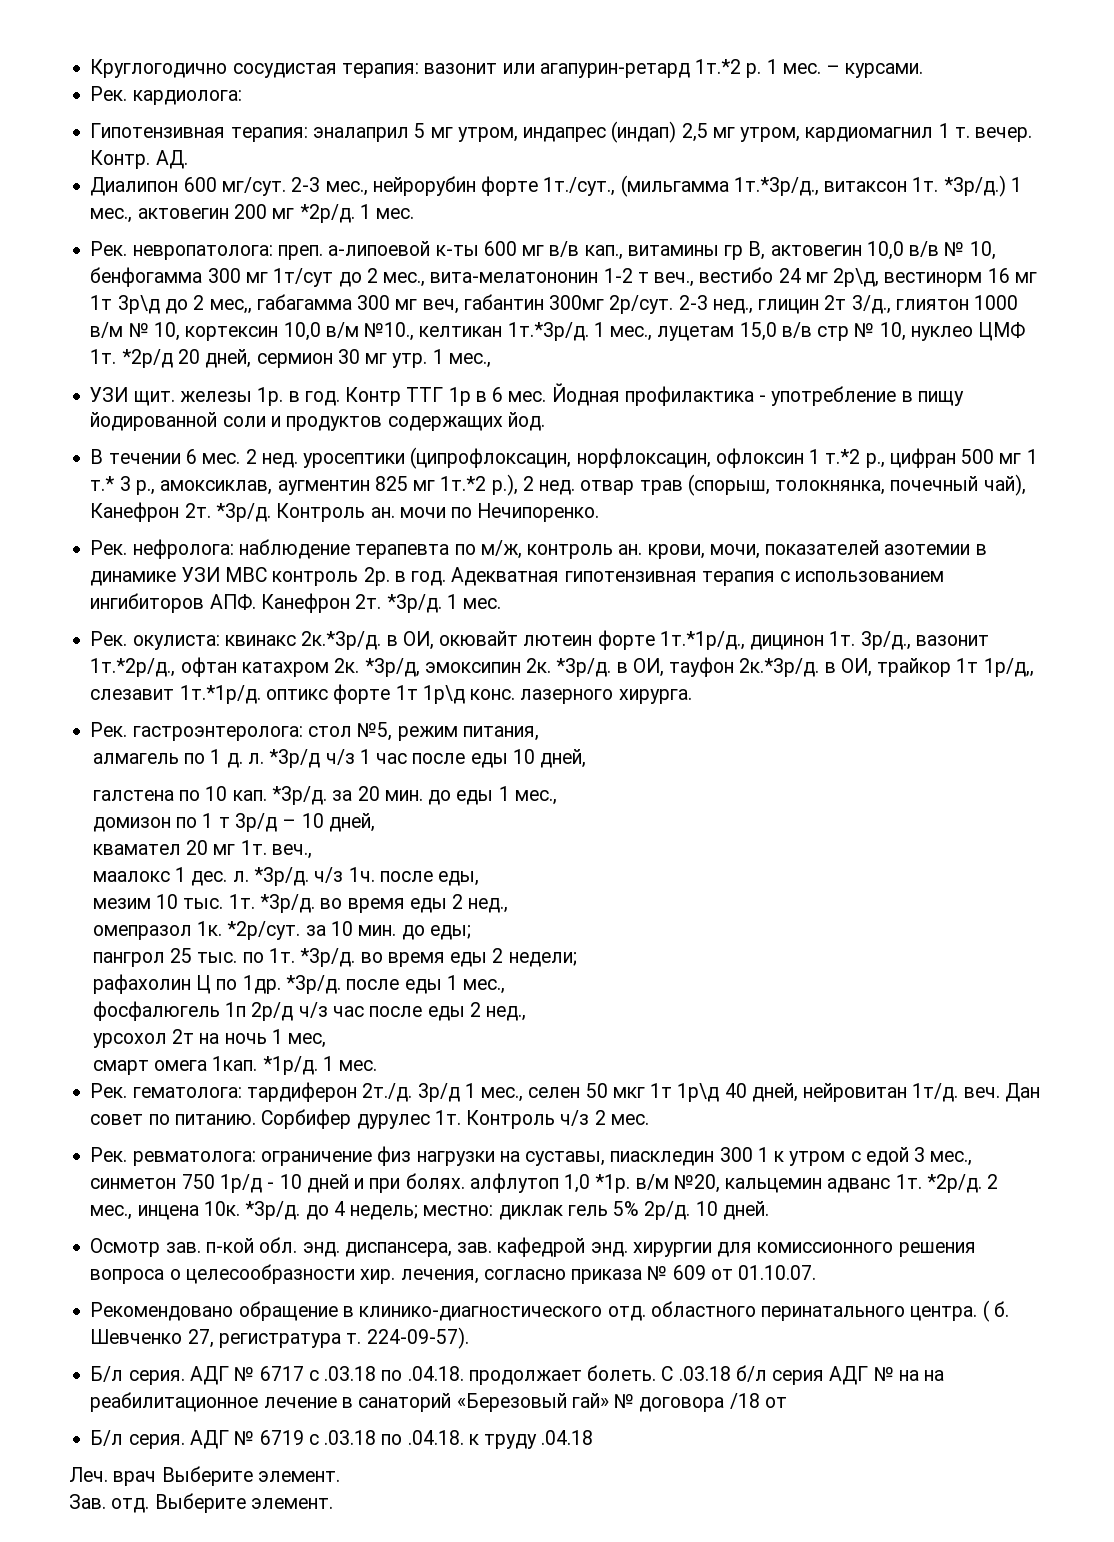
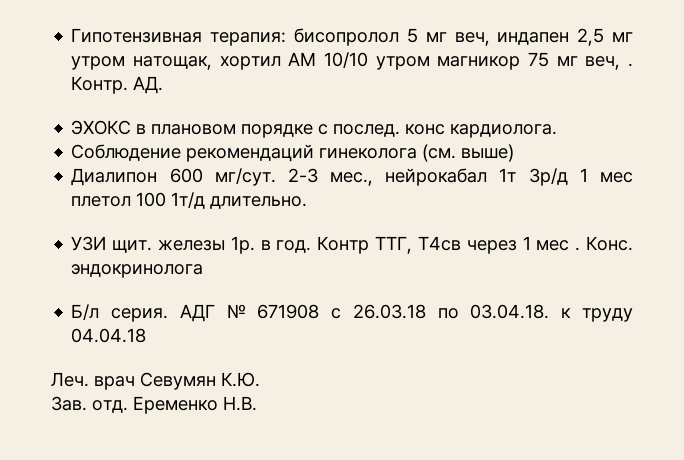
- Круглогодично сосудистая терапия: вазонит или агапурин-ретард 1т.*2 р. 1 мес. – курсами.
- Рек. кардиолога:
- Гипотензивная терапия: эналаприл 5 мг утром, индапрес (индап) 2,5 мг утром, кардиомагнил 1 т. вечер. Контр. АД.
+ Гипотензивная терапия: бисопролол 5 мг веч, индапен 2,5 мг утром натощак, хортил АМ 10/10 утром магникор 75 мг веч, . Контр. АД.
+ ЭХОКС в плановом порядке с послед. конс кардиолога.
+ Соблюдение рекомендаций гинеколога (см. выше)
- 2-3 мес., нейрорубин форте 1т./сут., (мильгамма 1т.*3р/д., витаксон 1т. *3р/д.) 1 мес., актовегин 200 мг *2р/д. 1 мес.
- Рек. невропатолога: преп. а-липоевой к-ты 600 мг в/в кап., витамины гр В, актовегин 10,0 в/в № 10, бенфогамма 300 мг 1т/сут до 2 мес., вита-мелатононин 1-2 т веч., вестибо 24 мг 2р\д, вестинорм 16 мг 1т 3р\д до 2 мес,, габагамма 300 мг веч, габантин 300мг 2р/сут. 2-3 нед., глицин 2т 3/д., глиятон 1000 в/м № 10, кортексин 10,0 в/м №10., келтикан 1т.*3р/д. 1 мес., луцетам 15,0 в/в стр № 10, нуклео ЦМФ 1т. *2р/д 20 дней, сермион 30 мг утр. 1 мес.,
+ 2-3 мес., нейрокабал 1т 3р/д 1 мес плетол 100 1т/д длительно.
- Контр ТТГ 1р в 6 мес. Йодная профилактика - употребление в пищу йодированной соли и продуктов содержащих йод.
- В течении 6 мес. 2 нед. уросептики (ципрофлоксацин, норфлоксацин, офлоксин 1 т.*2 р., цифран 500 мг 1 т.* 3 р., амоксиклав, аугментин 825 мг 1т.*2 р.), 2 нед. отвар трав (спорыш, толокнянка, почечный чай), Канефрон 2т. *3р/д. Контроль ан. мочи по Нечипоренко.
- Рек. нефролога: наблюдение терапевта по м/ж, контроль ан. крови, мочи, показателей азотемии в динамике УЗИ МВС контроль 2р. в год. Адекватная гипотензивная терапия с использованием ингибиторов АПФ. Канефрон 2т. *3р/д. 1 мес.
- Рек. окулиста: квинакс 2к.*3р/д. в ОИ, окювайт лютеин форте 1т.*1р/д., дицинон 1т. 3р/д., вазонит 1т.*2р/д., офтан катахром 2к. *3р/д, эмоксипин 2к. *3р/д. в ОИ, тауфон 2к.*3р/д. в ОИ, трайкор 1т 1р/д,, слезавит 1т.*1р/д. оптикс форте 1т 1р\д конс. лазерного хирурга.
- Рек. гастроэнтеролога: стол №5, режим питания,
- алмагель по 1 д. л. *3р/д ч/з 1 час после еды 10 дней,
- галстена по 10 кап. *3р/д. за 20 мин. до еды 1 мес.,
- домизон по 1 т 3р/д – 10 дней,
- квамател 20 мг 1т. веч.,
- маалокс 1 дес. л. *3р/д. ч/з 1ч. после еды,
- мезим 10 тыс. 1т. *3р/д. во время еды 2 нед.,
- омепразол 1к. *2р/сут. за 10 мин. до еды;
- пангрол 25 тыс. по 1т. *3р/д. во время еды 2 недели;
- рафахолин Ц по 1др. *3р/д. после еды 1 мес.,
- фосфалюгель 1п 2р/д ч/з час после еды 2 нед.,
- урсохол 2т на ночь 1 мес,
- смарт омега 1кап. *1р/д. 1 мес.
- Рек. гематолога: тардиферон 2т./д. 3р/д 1 мес., селен 50 мкг 1т 1р\д 40 дней, нейровитан 1т/д. веч. Дан совет по питанию. Сорбифер дурулес 1т. Контроль ч/з 2 мес.
- Рек. ревматолога: ограничение физ нагрузки на суставы, пиаскледин 300 1 к утром с едой 3 мес., синметон 750 1р/д - 10 дней и при болях. алфлутоп 1,0 *1р. в/м №20, кальцемин адванс 1т. *2р/д. 2 мес., инцена 10к. *3р/д. до 4 недель; местно: диклак гель 5% 2р/д. 10 дней.
- Осмотр зав. п-кой обл. энд. диспансера, зав. кафедрой энд. хирургии для комиссионного решения вопроса о целесообразности хир. лечения, согласно приказа № 609 от 01.10.07.
- Рекомендовано обращение в клинико-диагностического отд. областного перинатального центра. ( б. Шевченко 27, регистратура т. 224-09-57).
- Б/л серия. АДГ № 6717 с .03.18 по .04.18. продолжает болеть. С .03.18 б/л серия АДГ № на на реабилитационное лечение в санаторий «Березовый гай» № договора /18 от
- Б/л серия. АДГ № 6719 с .03.18 по .04.18. к труду .04.18
+ Контр ТТГ, Т4св через 1 мес . Конс. эндокринолога
+ Б/л серия. АДГ № 671908 с 26.03.18 по 03.04.18. к труду 04.04.18
- Леч. врач Выберите элемент.
+ Леч. врач Севумян К.Ю.
- Зав. отд. Выберите элемент.
+ Зав. отд. Еременко Н.В.

